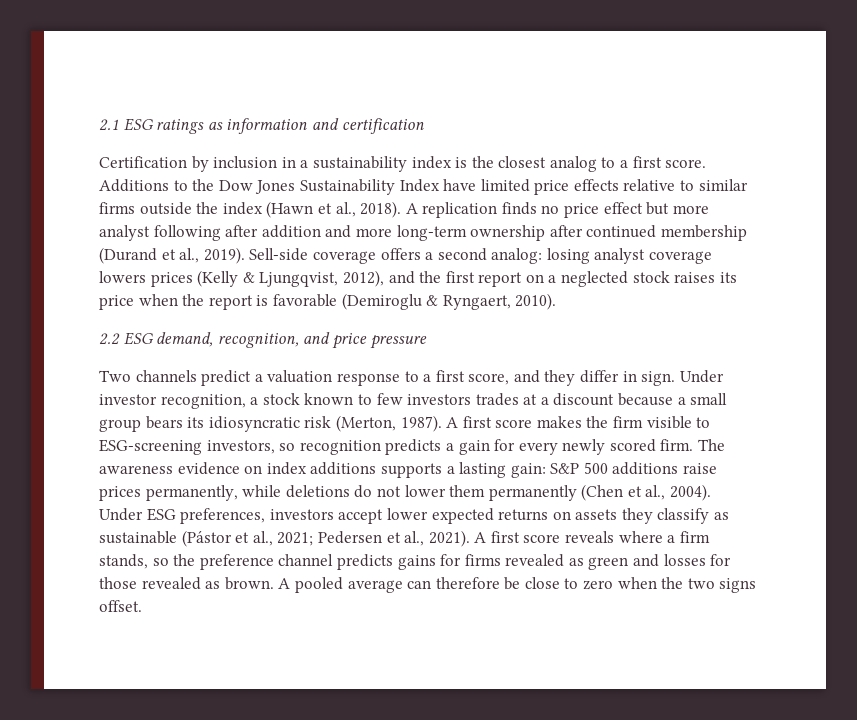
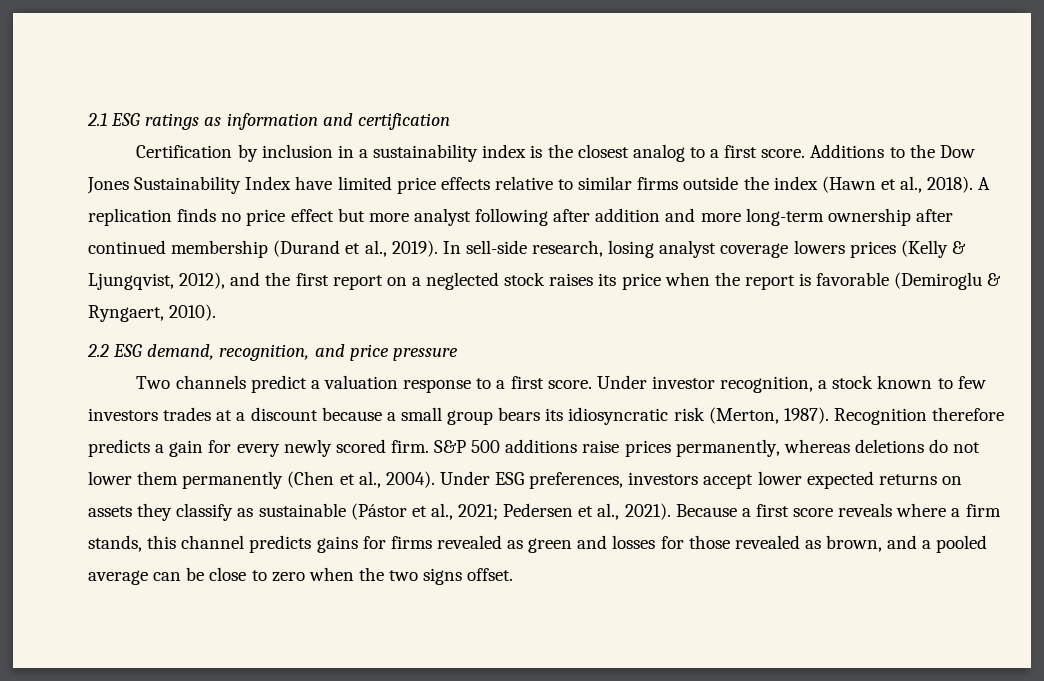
- Sell-side coverage offers a second analog: losing analyst coverage lowers prices (Kelly & Ljungqvist, 2012), and the first report on a neglected stock raises its price when the report is favorable (Demiroglu & Ryngaert, 2010).
+ In sell-side research, losing analyst coverage lowers prices (Kelly & Ljungqvist, 2012), and the first report on a neglected stock raises its price when the report is favorable (Demiroglu & Ryngaert, 2010).
- Two channels predict a valuation response to a first score, and they differ in sign.
+ Two channels predict a valuation response to a first score.
- A first score makes the firm visible to ESG-screening investors, so recognition predicts a gain for every newly scored firm.
+ Recognition therefore predicts a gain for every newly scored firm.
- The awareness evidence on index additions supports a lasting gain: S&P 500 additions raise prices permanently, while deletions do not lower them permanently (Chen et al., 2004).
+ S&P 500 additions raise prices permanently, whereas deletions do not lower them permanently (Chen et al., 2004).
- A first score reveals where a firm stands, so the preference channel predicts gains for firms revealed as green and losses for those revealed as brown. A pooled average can therefore be close to zero when the two signs offset.
+ Because a first score reveals where a firm stands, this channel predicts gains for firms revealed as green and losses for those revealed as brown, and a pooled average can be close to zero when the two signs offset.

